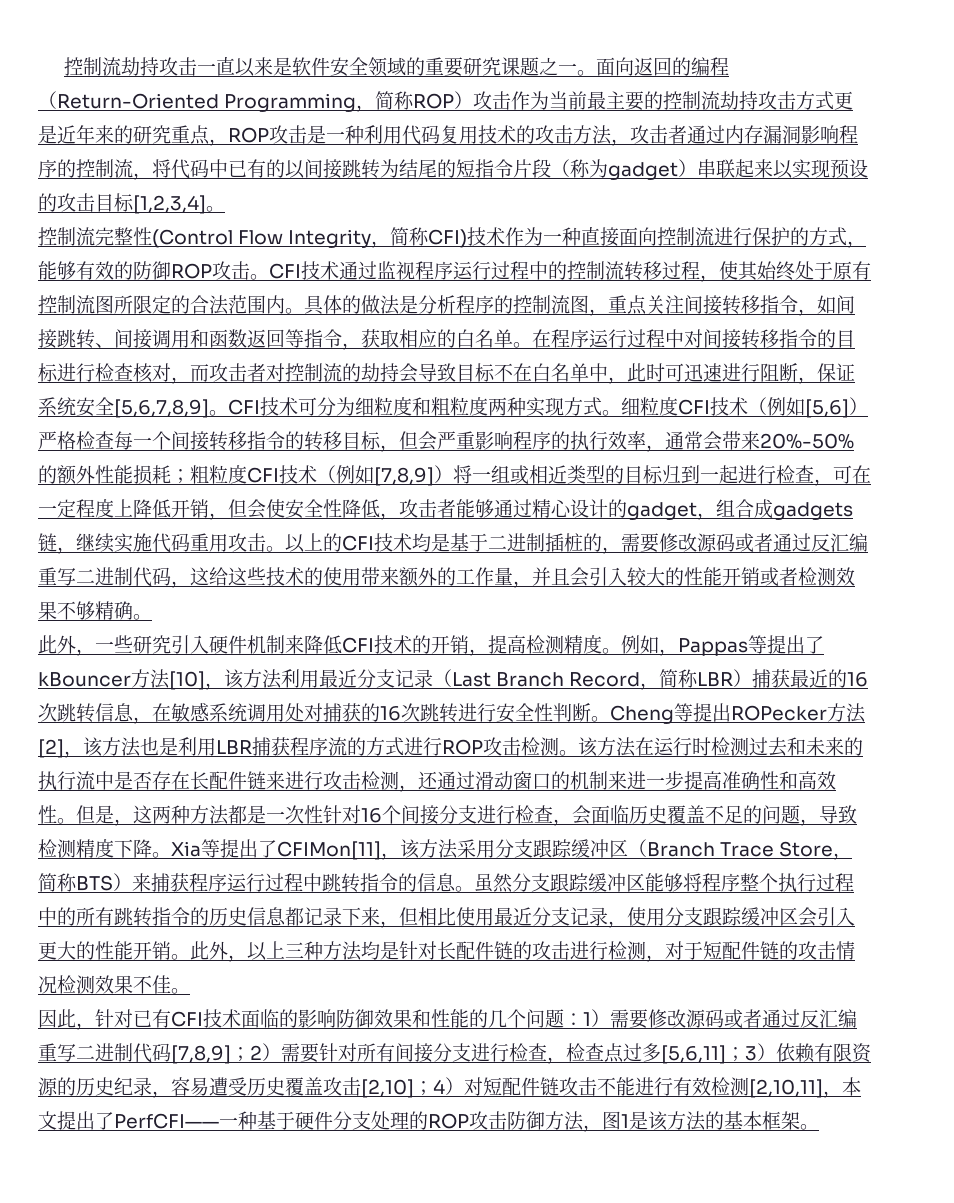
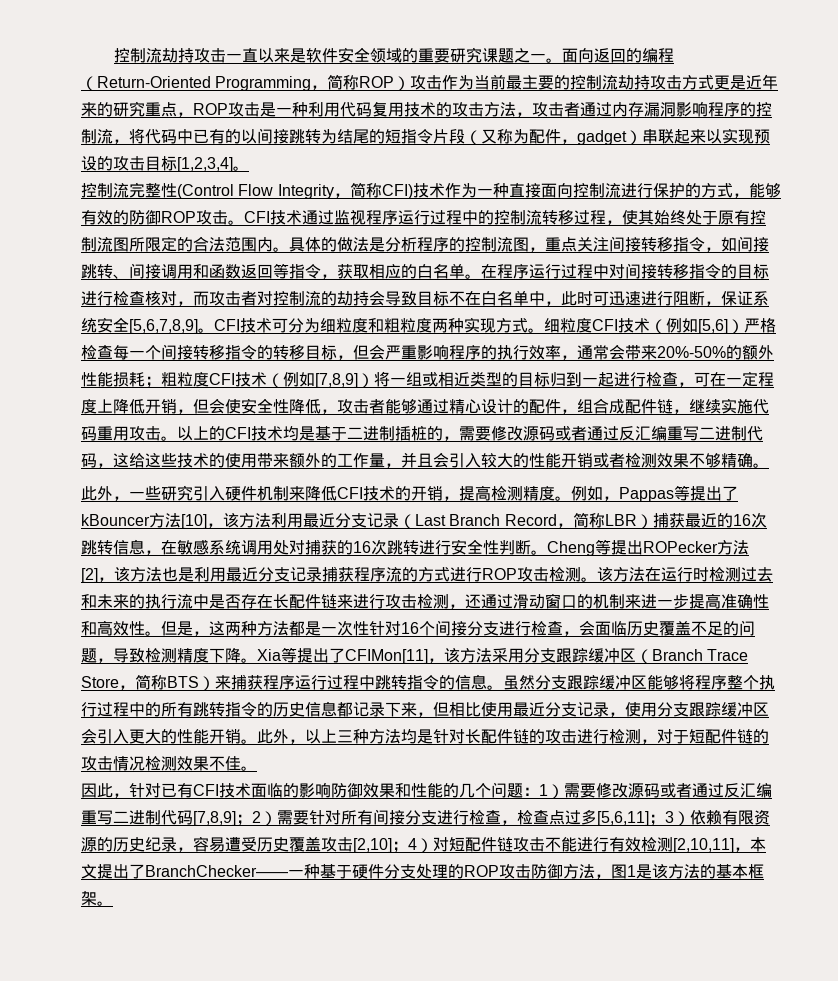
- 面向返回的编程（Return-Oriented Programming，简称ROP）攻击作为当前最主要的控制流劫持攻击方式更是近年来的研究重点，ROP攻击是一种利用代码复用技术的攻击方法，攻击者通过内存漏洞影响程序的控制流，将代码中已有的以间接跳转为结尾的短指令片段（称为gadget）串联起来以实现预设的攻击目标[1,2,3,4]。
+ 面向返回的编程（Return-Oriented Programming，简称ROP）攻击作为当前最主要的控制流劫持攻击方式更是近年来的研究重点，ROP攻击是一种利用代码复用技术的攻击方法，攻击者通过内存漏洞影响程序的控制流，将代码中已有的以间接跳转为结尾的短指令片段（又称为配件，gadget）串联起来以实现预设的攻击目标[1,2,3,4]。
- 粗粒度CFI技术（例如[7,8,9]）将一组或相近类型的目标归到一起进行检查，可在一定程度上降低开销，但会使安全性降低，攻击者能够通过精心设计的gadget，组合成gadgets链，继续实施代码重用攻击。
+ 粗粒度CFI技术（例如[7,8,9]）将一组或相近类型的目标归到一起进行检查，可在一定程度上降低开销，但会使安全性降低，攻击者能够通过精心设计的配件，组合成配件链，继续实施代码重用攻击。
- Cheng等提出ROPecker方法[2]，该方法也是利用LBR捕获程序流的方式进行ROP攻击检测。
+ Cheng等提出ROPecker方法[2]，该方法也是利用最近分支记录捕获程序流的方式进行ROP攻击检测。
- 4）对短配件链攻击不能进行有效检测[2,10,11]，本文提出了PerfCFI——一种基于硬件分支处理的ROP攻击防御方法，图1是该方法的基本框架。
+ 4）对短配件链攻击不能进行有效检测[2,10,11]，本文提出了BranchChecker——一种基于硬件分支处理的ROP攻击防御方法，图1是该方法的基本框架。

